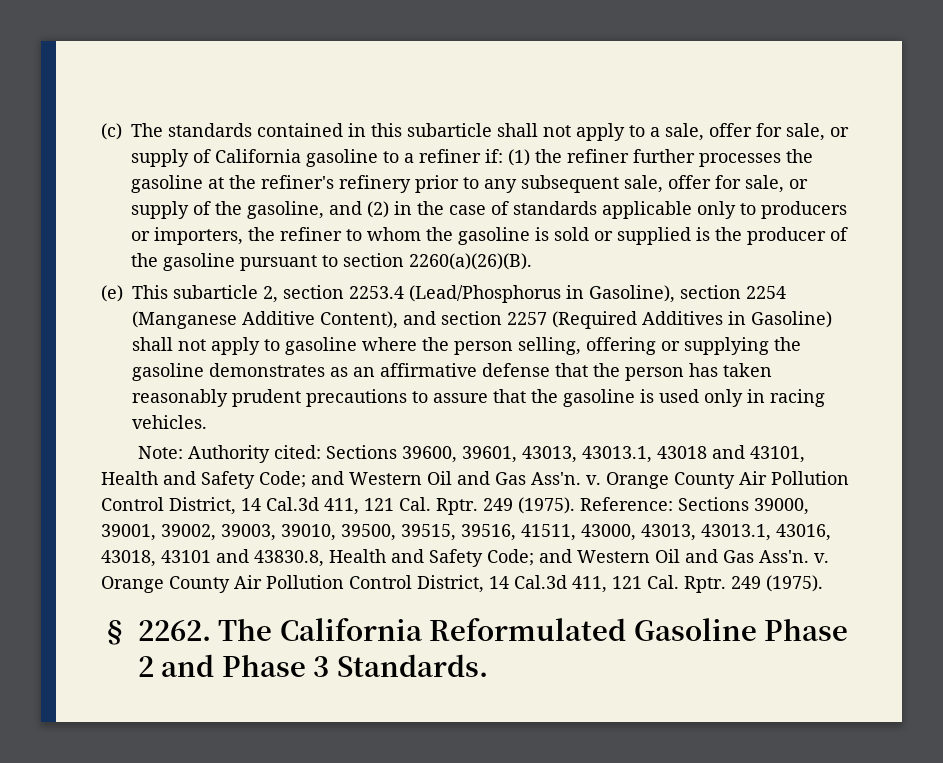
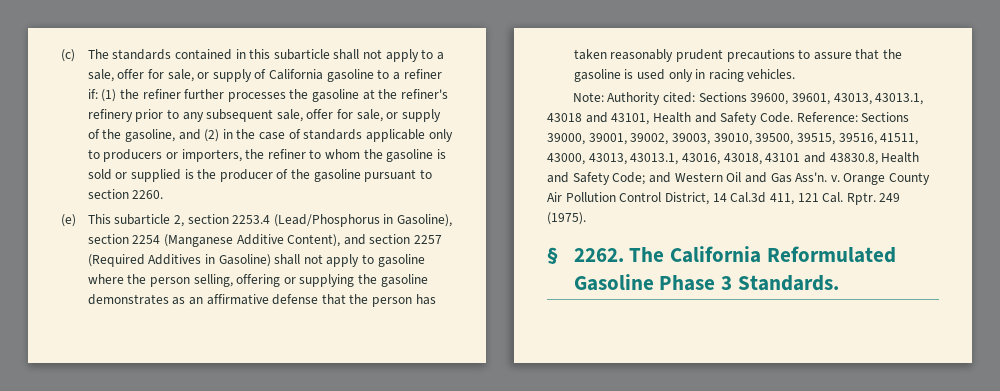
- (1) the refiner further processes the gasoline at the refiner's refinery prior to any subsequent sale, offer for sale, or supply of the gasoline, and (2) in the case of standards applicable only to producers or importers, the refiner to whom the gasoline is sold or supplied is the producer of the gasoline pursuant to section 2260(a)(26)(B).
+ (1) the refiner further processes the gasoline at the refiner's refinery prior to any subsequent sale, offer for sale, or supply of the gasoline, and (2) in the case of standards applicable only to producers or importers, the refiner to whom the gasoline is sold or supplied is the producer of the gasoline pursuant to section 2260.
- Note: Authority cited: Sections 39600, 39601, 43013, 43013.1, 43018 and 43101, Health and Safety Code; and Western Oil and Gas Ass'n. v. Orange County Air Pollution Control District, 14 Cal.3d 411, 121 Cal. Rptr. 249 (1975).
+ Note: Authority cited: Sections 39600, 39601, 43013, 43013.1, 43018 and 43101, Health and Safety Code.
- The California Reformulated Gasoline Phase 2 and Phase 3 Standards.
+ The California Reformulated Gasoline Phase 3 Standards.

